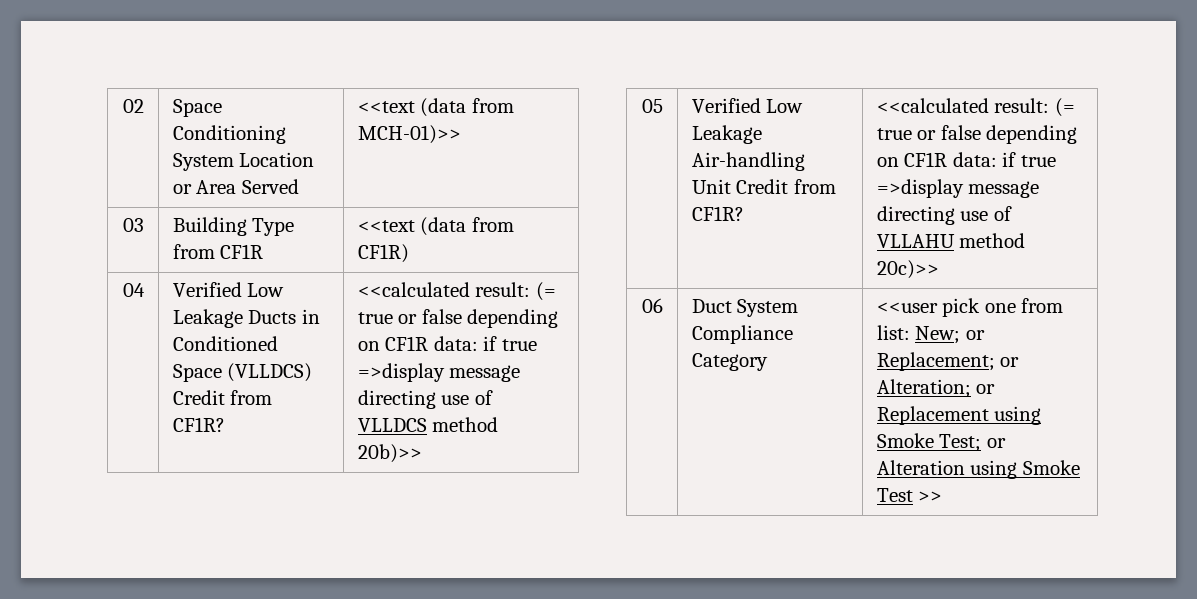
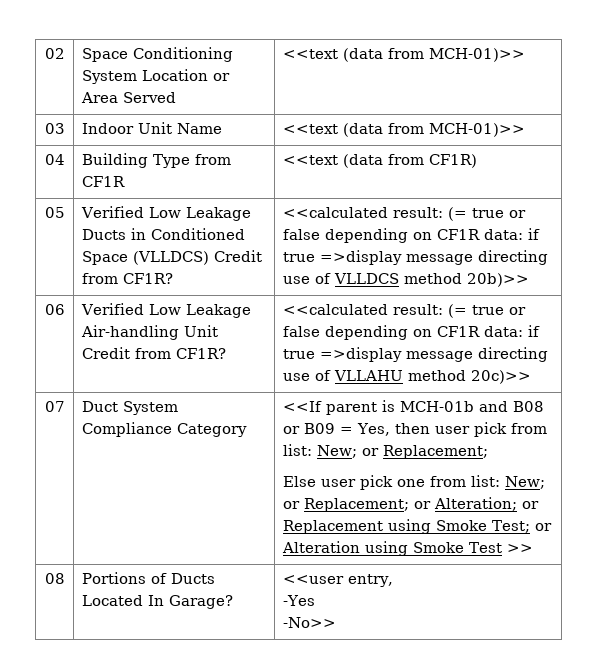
- 03 | Building Type from CF1R | <<text (data from CF1R)
+ 03 | Indoor Unit Name | <<text (data from MCH-01)>>
+ 04 | Building Type from CF1R | <<text (data from CF1R)
- 04 | Verified Low Leakage Ducts in Conditioned Space (VLLDCS) Credit from CF1R? | <<calculated result: (= true or false depending on CF1R data: if true =>display message directing use of VLLDCS method 20b)>>
+ 05 | Verified Low Leakage Ducts in Conditioned Space (VLLDCS) Credit from CF1R? | <<calculated result: (= true or false depending on CF1R data: if true =>display message directing use of VLLDCS method 20b)>>
- 05 | Verified Low Leakage Air-handling Unit Credit from CF1R? | <<calculated result: (= true or false depending on CF1R data: if true =>display message directing use of VLLAHU method 20c)>>
+ 06 | Verified Low Leakage Air-handling Unit Credit from CF1R? | <<calculated result: (= true or false depending on CF1R data: if true =>display message directing use of VLLAHU method 20c)>>
- 06
+ 07
- <<user pick one from list: New; or Replacement; or Alteration; or Replacement using Smoke Test; or Alteration using Smoke Test >>
+ <<If parent is MCH-01b and B08 or B09 = Yes, then user pick from list: New; or Replacement;
+ Else user pick one from list: New; or Replacement; or Alteration; or Replacement using Smoke Test; or Alteration using Smoke Test >>
+ 08 | Portions of Ducts Located In Garage? | <<user entry,
+ -Yes
+ -No>>

